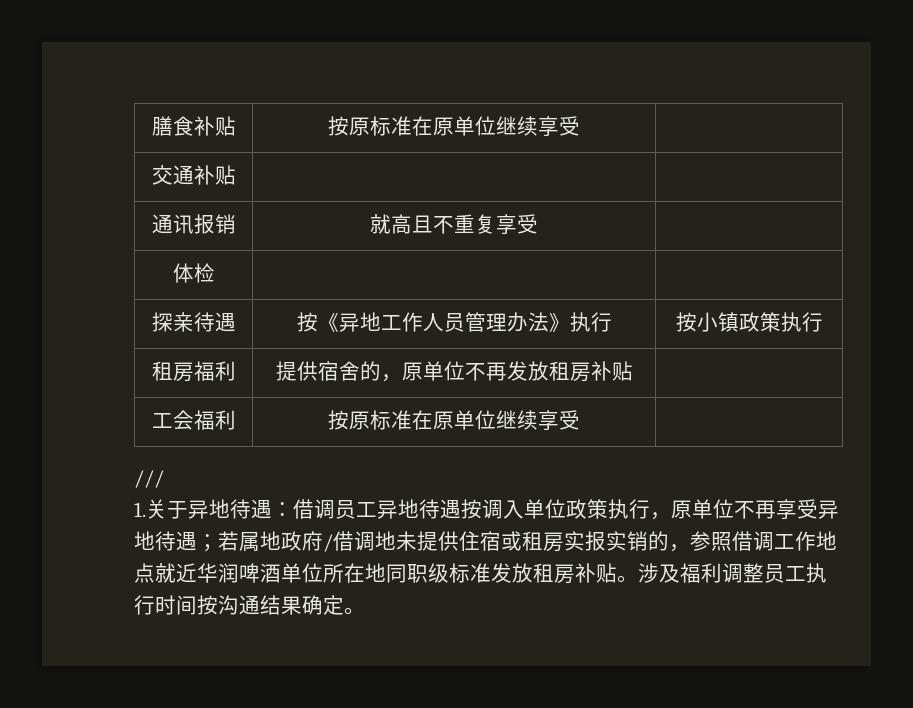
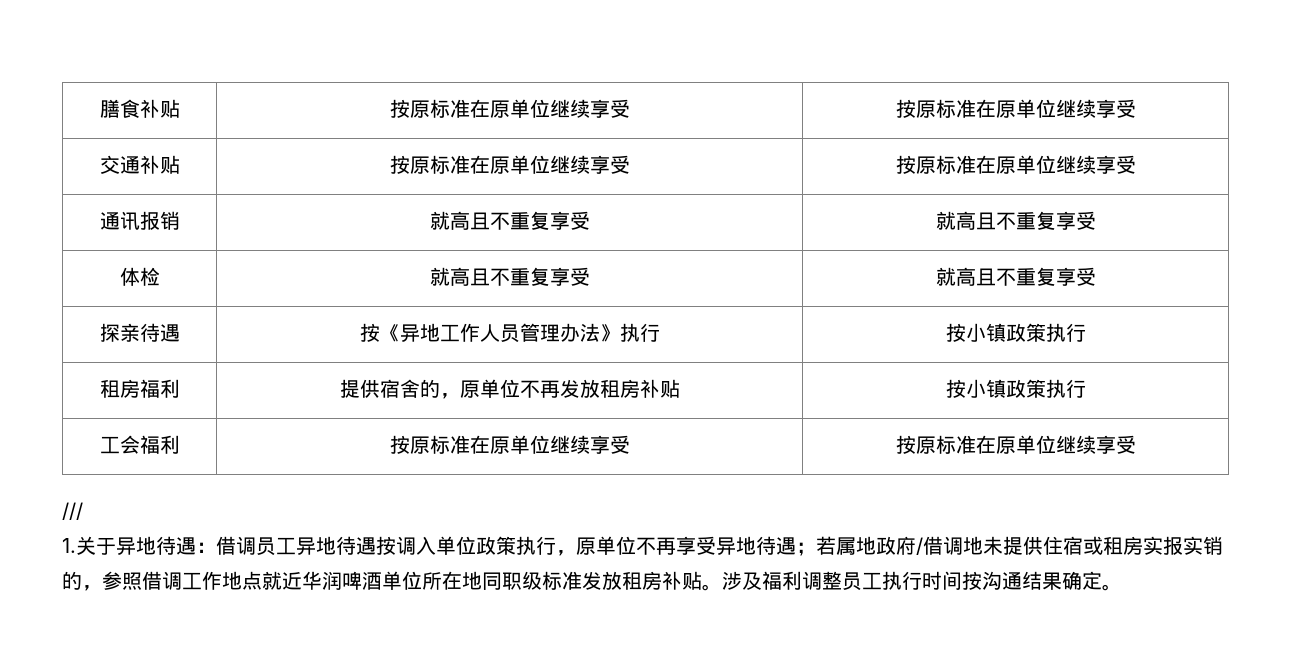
- 膳食补贴 | 按原标准在原单位继续享受 |
- 交通补贴 | |
+ 膳食补贴 | 按原标准在原单位继续享受 | 按原标准在原单位继续享受
+ 交通补贴 | 按原标准在原单位继续享受 | 按原标准在原单位继续享受
- 通讯报销 | 就高且不重复享受 |
- 体检 | |
+ 通讯报销 | 就高且不重复享受 | 就高且不重复享受
+ 体检 | 就高且不重复享受 | 就高且不重复享受
- 租房福利 | 提供宿舍的，原单位不再发放租房补贴 |
+ 租房福利 | 提供宿舍的，原单位不再发放租房补贴 | 按小镇政策执行
- 工会福利 | 按原标准在原单位继续享受 |
+ 工会福利 | 按原标准在原单位继续享受 | 按原标准在原单位继续享受

